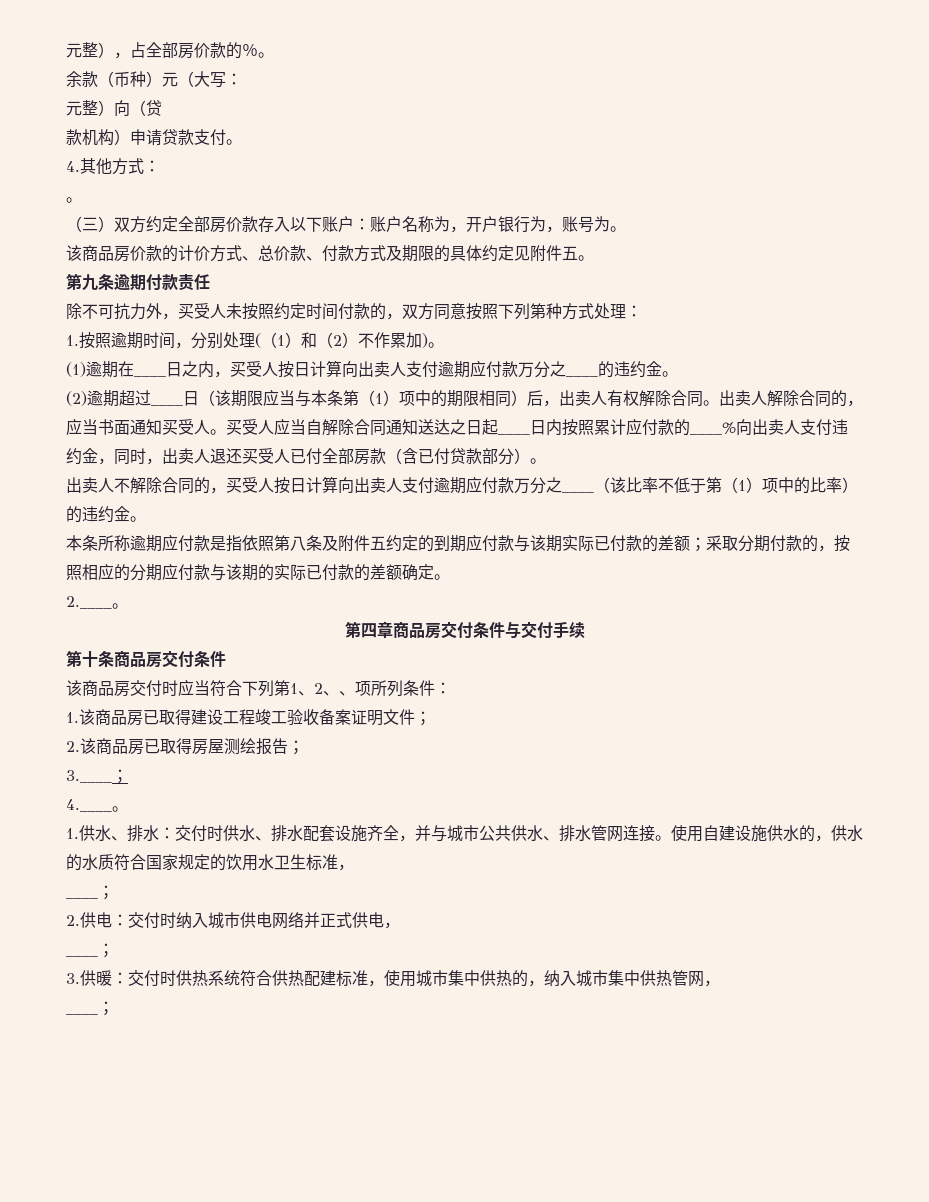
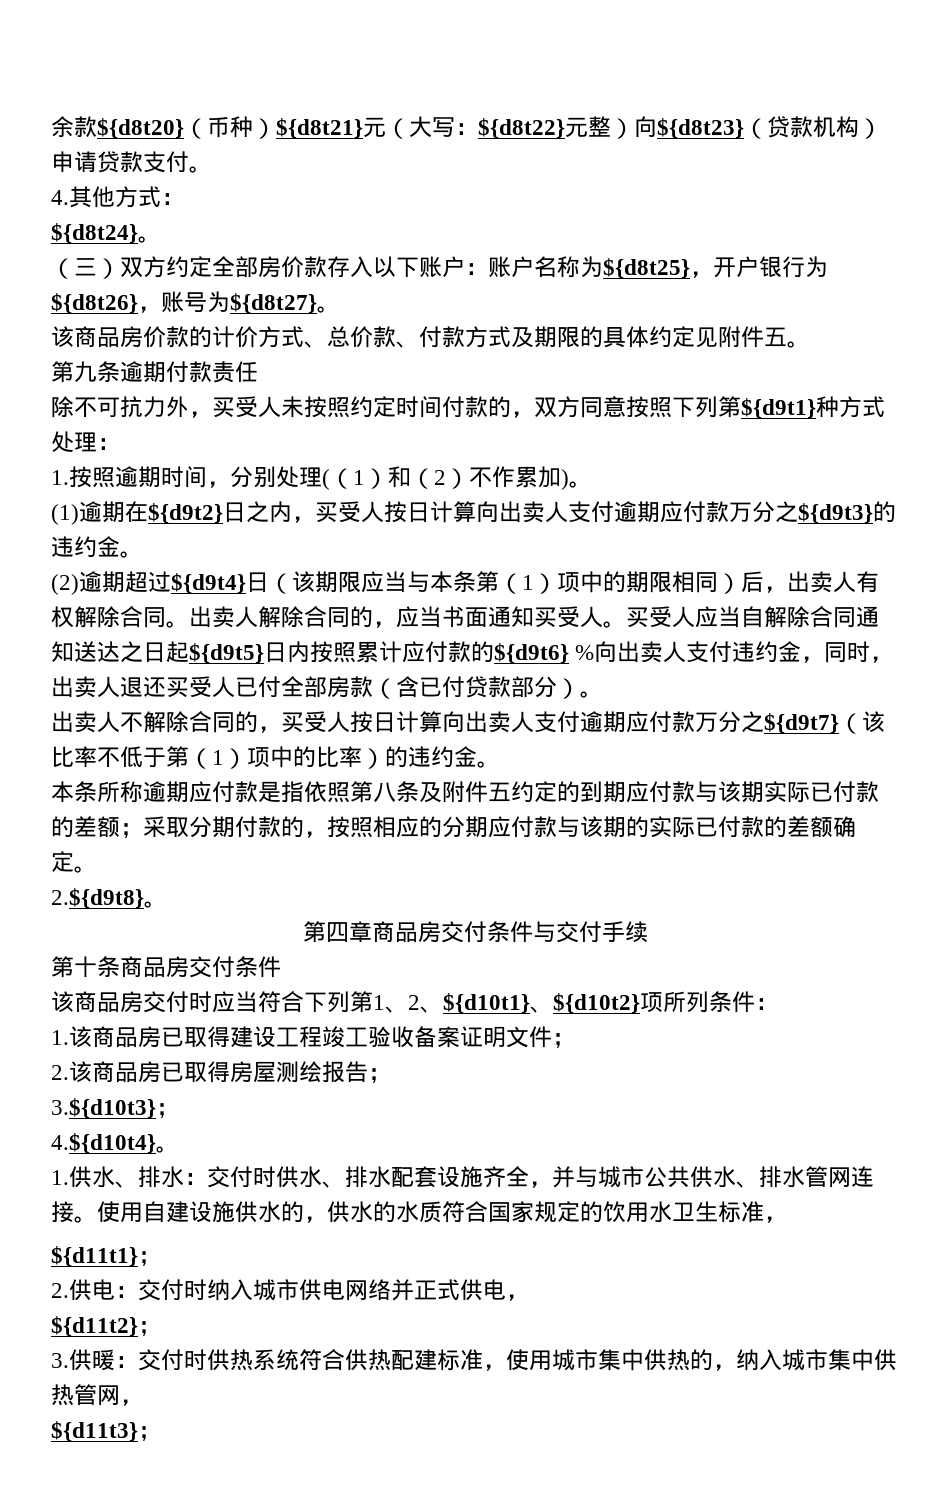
- 元整），占全部房价款的％。
- 余款（币种）元（大写：
- 元整）向（贷
- 款机构）申请贷款支付。
+ 余款${d8t20}（币种）${d8t21}元（大写：${d8t22}元整）向${d8t23}（贷款机构）申请贷款支付。
  4.其他方式：
- 。
+ ${d8t24}。
- （三）双方约定全部房价款存入以下账户：账户名称为，开户银行为，账号为。
+ （三）双方约定全部房价款存入以下账户：账户名称为${d8t25}，开户银行为${d8t26}，账号为${d8t27}。
- 除不可抗力外，买受人未按照约定时间付款的，双方同意按照下列第种方式处理：
+ 除不可抗力外，买受人未按照约定时间付款的，双方同意按照下列第${d9t1}种方式处理：
- (1)逾期在____日之内，买受人按日计算向出卖人支付逾期应付款万分之____的违约金。
+ (1)逾期在${d9t2}日之内，买受人按日计算向出卖人支付逾期应付款万分之${d9t3}的违约金。
- (2)逾期超过____日（该期限应当与本条第（1）项中的期限相同）后，出卖人有权解除合同。
+ (2)逾期超过${d9t4}日（该期限应当与本条第（1）项中的期限相同）后，出卖人有权解除合同。
- 买受人应当自解除合同通知送达之日起____日内按照累计应付款的____%向出卖人支付违约金，同时，出卖人退还买受人已付全部房款（含已付贷款部分）。
+ 买受人应当自解除合同通知送达之日起${d9t5}日内按照累计应付款的${d9t6} %向出卖人支付违约金，同时，出卖人退还买受人已付全部房款（含已付贷款部分）。
- 出卖人不解除合同的，买受人按日计算向出卖人支付逾期应付款万分之____（该比率不低于第（1）项中的比率）的违约金。
+ 出卖人不解除合同的，买受人按日计算向出卖人支付逾期应付款万分之${d9t7}（该比率不低于第（1）项中的比率）的违约金。
- 2.____。
+ 2.${d9t8}。
- 该商品房交付时应当符合下列第1、2、、项所列条件：
+ 该商品房交付时应当符合下列第1、2、${d10t1}、${d10t2}项所列条件：
- 3.____；
- 4.____。
+ 3.${d10t3}；
+ 4.${d10t4}。
  使用自建设施供水的，供水的水质符合国家规定的饮用水卫生标准，
- ____；
+ ${d11t1}；
  2.供电：交付时纳入城市供电网络并正式供电，
- ____；
+ ${d11t2}；
  3.供暖：交付时供热系统符合供热配建标准，使用城市集中供热的，纳入城市集中供热管网，
- ____；
+ ${d11t3}；

